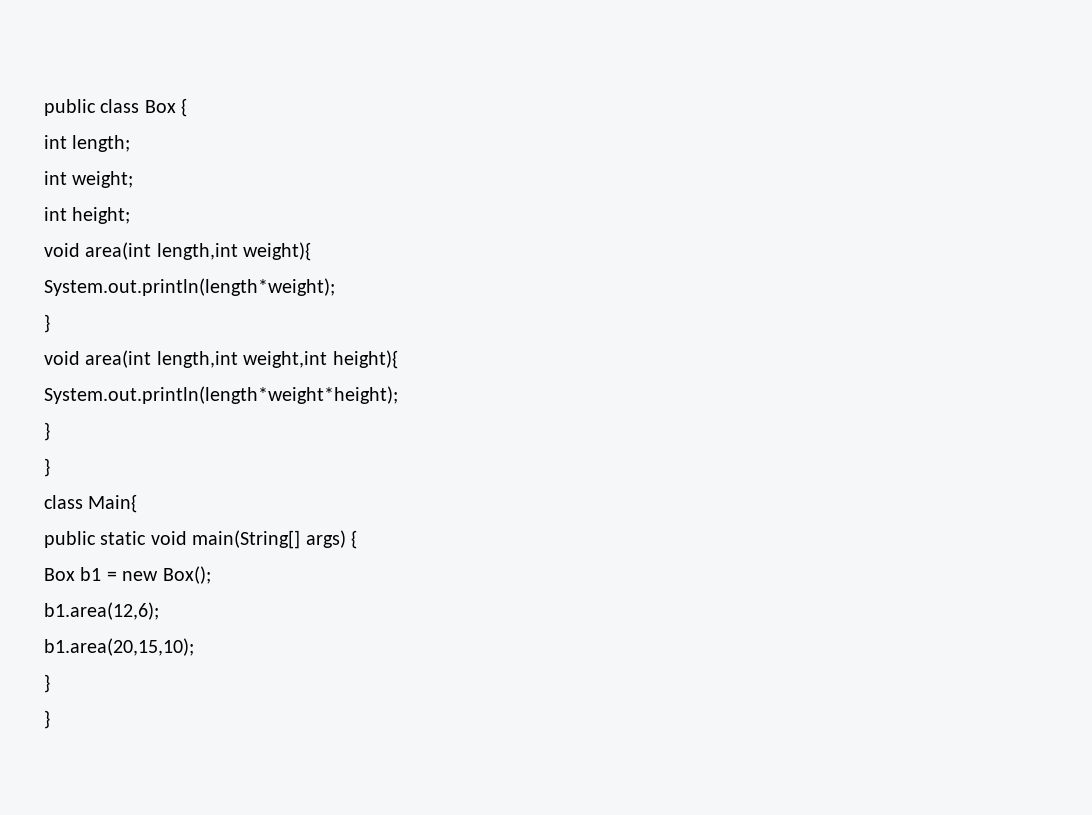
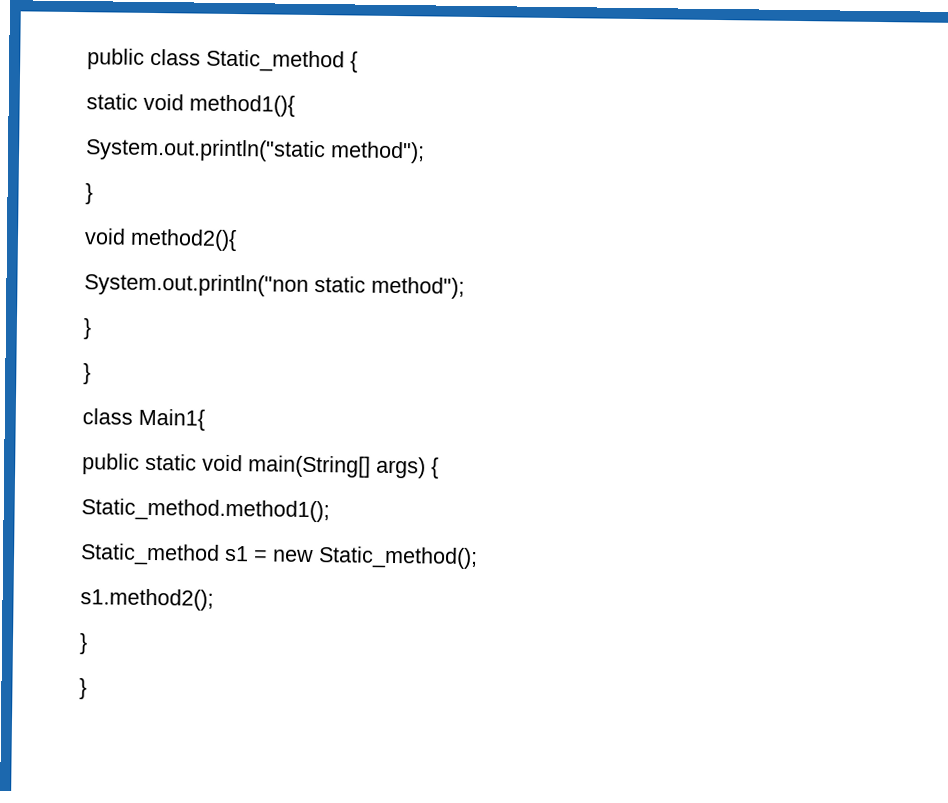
- public class Box {
- int length;
- int weight;
- int height;
- void area(int length,int weight){
- System.out.println(length*weight);
+ public class Static_method {
+ static void method1(){
+ System.out.println("static method");
  }
- void area(int length,int weight,int height){
- System.out.println(length*weight*height);
+ void method2(){
+ System.out.println("non static method");
- class Main{
+ class Main1{
- Box b1 = new Box();
- b1.area(12,6);
- b1.area(20,15,10);
+ Static_method.method1();
+ Static_method s1 = new Static_method();
+ s1.method2();

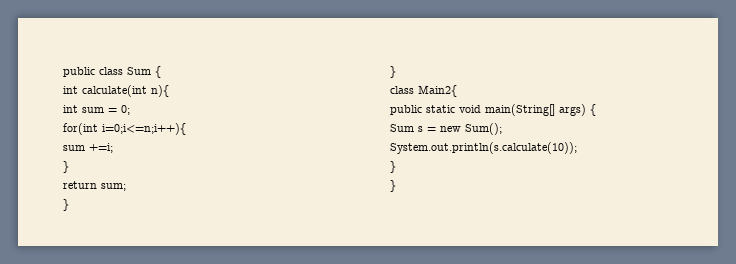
- public class Static_method {
- static void method1(){
- System.out.println("static method");
+ public class Sum {
+ int calculate(int n){
+ int sum = 0;
+ for(int i=0;i<=n;i++){
+ sum +=i;
  }
- void method2(){
- System.out.println("non static method");
+ return sum;
- class Main1{
+ class Main2{
- Static_method.method1();
- Static_method s1 = new Static_method();
- s1.method2();
+ Sum s = new Sum();
+ System.out.println(s.calculate(10));

